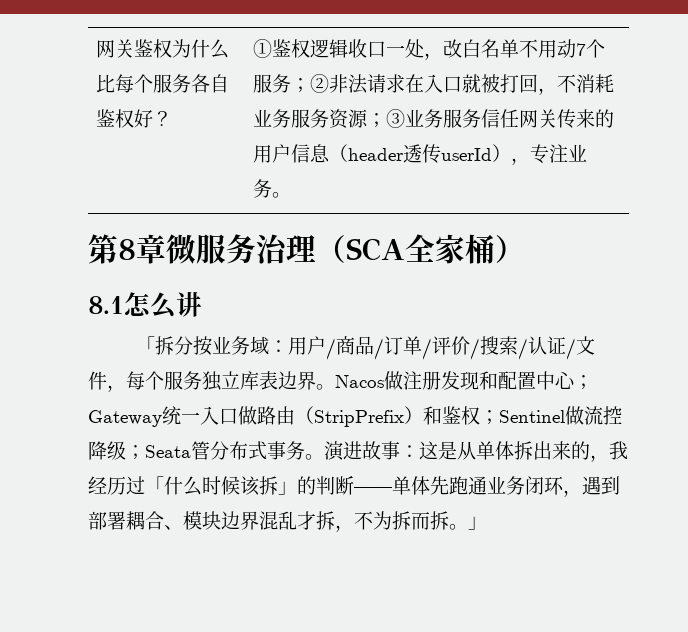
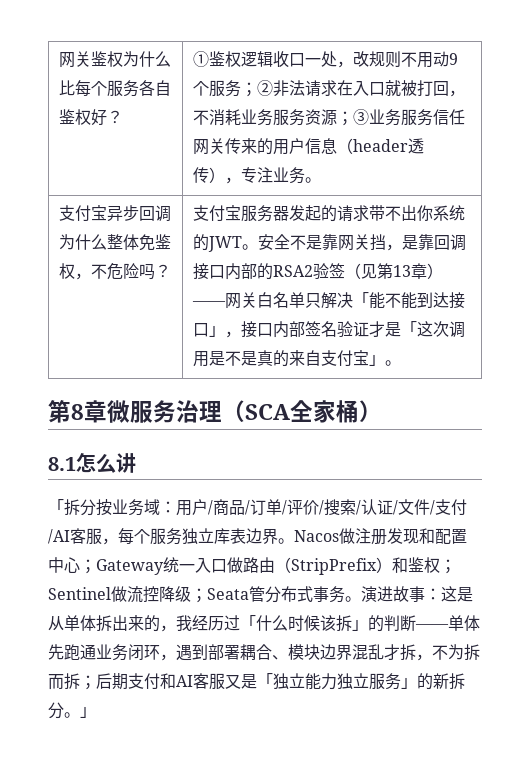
- ①鉴权逻辑收口一处，改白名单不用动7个服务；②非法请求在入口就被打回，不消耗业务服务资源；③业务服务信任网关传来的用户信息（header透传userId），专注业务。
+ ①鉴权逻辑收口一处，改规则不用动9个服务；②非法请求在入口就被打回，不消耗业务服务资源；③业务服务信任网关传来的用户信息（header透传），专注业务。
+ 支付宝异步回调为什么整体免鉴权，不危险吗？ | 支付宝服务器发起的请求带不出你系统的JWT。安全不是靠网关挡，是靠回调接口内部的RSA2验签（见第13章）——网关白名单只解决「能不能到达接口」，接口内部签名验证才是「这次调用是不是真的来自支付宝」。
- 「拆分按业务域：用户/商品/订单/评价/搜索/认证/文件，每个服务独立库表边界。
+ 「拆分按业务域：用户/商品/订单/评价/搜索/认证/文件/支付/AI客服，每个服务独立库表边界。
- 演进故事：这是从单体拆出来的，我经历过「什么时候该拆」的判断——单体先跑通业务闭环，遇到部署耦合、模块边界混乱才拆，不为拆而拆。」
+ 演进故事：这是从单体拆出来的，我经历过「什么时候该拆」的判断——单体先跑通业务闭环，遇到部署耦合、模块边界混乱才拆，不为拆而拆；后期支付和AI客服又是「独立能力独立服务」的新拆分。」

